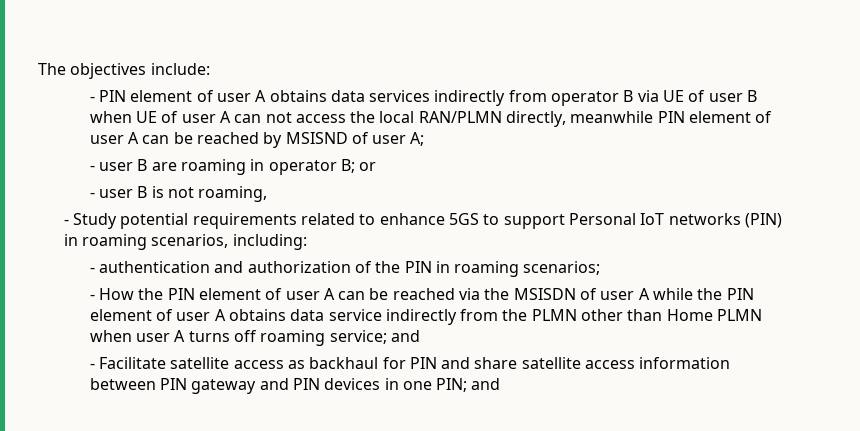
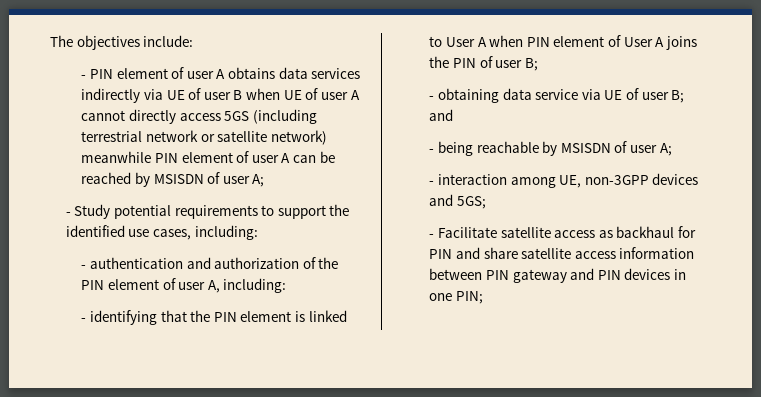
- - PIN element of user A obtains data services indirectly from operator B via UE of user B when UE of user A can not access the local RAN/PLMN directly, meanwhile PIN element of user A can be reached by MSISND of user A;
- - user B are roaming in operator B; or
- - user B is not roaming,
- - Study potential requirements related to enhance 5GS to support Personal IoT networks (PIN) in roaming scenarios, including:
+ - PIN element of user A obtains data services indirectly via UE of user B when UE of user A cannot directly access 5GS (including terrestrial network or satellite network) meanwhile PIN element of user A can be reached by MSISDN of user A;
+ - Study potential requirements to support the identified use cases, including:
- - authentication and authorization of the PIN in roaming scenarios;
- - How the PIN element of user A can be reached via the MSISDN of user A while the PIN element of user A obtains data service indirectly from the PLMN other than Home PLMN when user A turns off roaming service; and
+ - authentication and authorization of the PIN element of user A, including:
+ - identifying that the PIN element is linked to User A when PIN element of User A joins the PIN of user B;
+ - obtaining data service via UE of user B; and
+ - being reachable by MSISDN of user A;
+ - interaction among UE, non-3GPP devices and 5GS;
- - Facilitate satellite access as backhaul for PIN and share satellite access information between PIN gateway and PIN devices in one PIN; and
+ - Facilitate satellite access as backhaul for PIN and share satellite access information between PIN gateway and PIN devices in one PIN;

